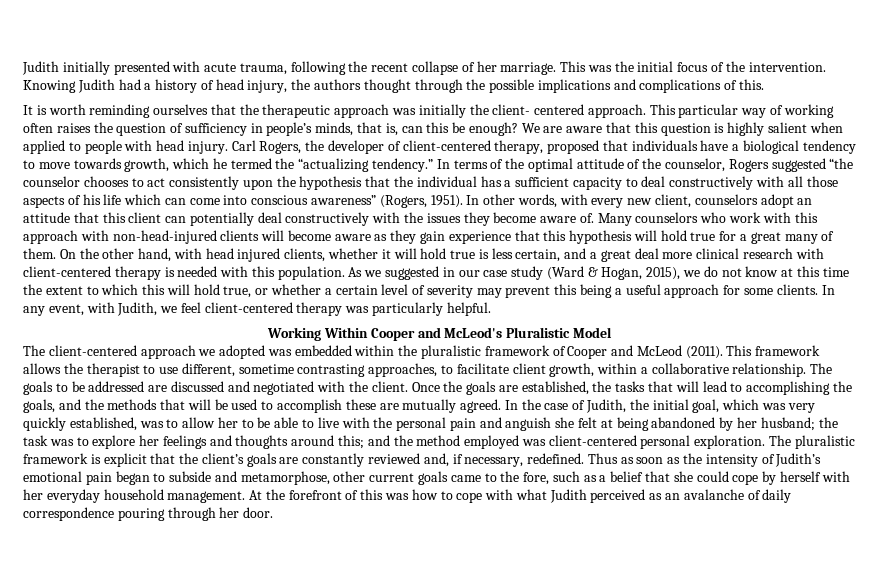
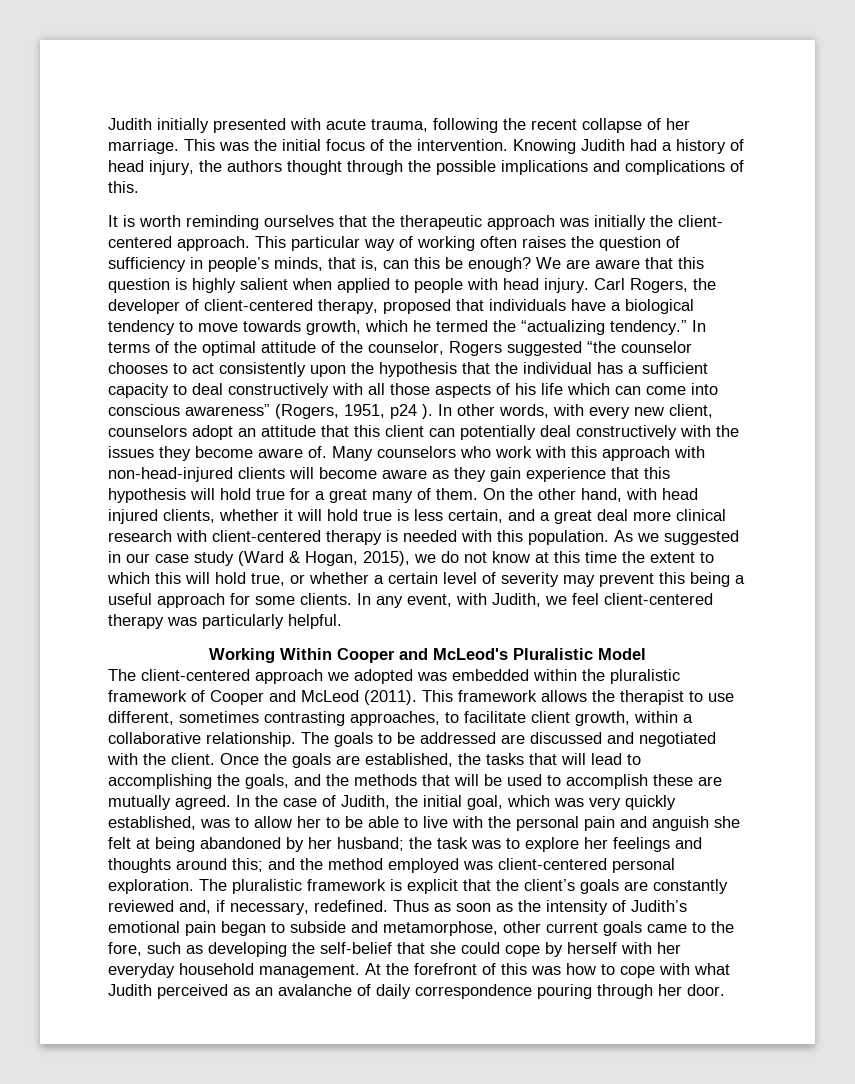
- In terms of the optimal attitude of the counselor, Rogers suggested “the counselor chooses to act consistently upon the hypothesis that the individual has a sufficient capacity to deal constructively with all those aspects of his life which can come into conscious awareness” (Rogers, 1951).
+ In terms of the optimal attitude of the counselor, Rogers suggested “the counselor chooses to act consistently upon the hypothesis that the individual has a sufficient capacity to deal constructively with all those aspects of his life which can come into conscious awareness” (Rogers, 1951, p24 ).
- This framework allows the therapist to use different, sometime contrasting approaches, to facilitate client growth, within a collaborative relationship.
+ This framework allows the therapist to use different, sometimes contrasting approaches, to facilitate client growth, within a collaborative relationship.
- Thus as soon as the intensity of Judith’s emotional pain began to subside and metamorphose, other current goals came to the fore, such as a belief that she could cope by herself with her everyday household management.
+ Thus as soon as the intensity of Judith’s emotional pain began to subside and metamorphose, other current goals came to the fore, such as developing the self-belief that she could cope by herself with her everyday household management.

